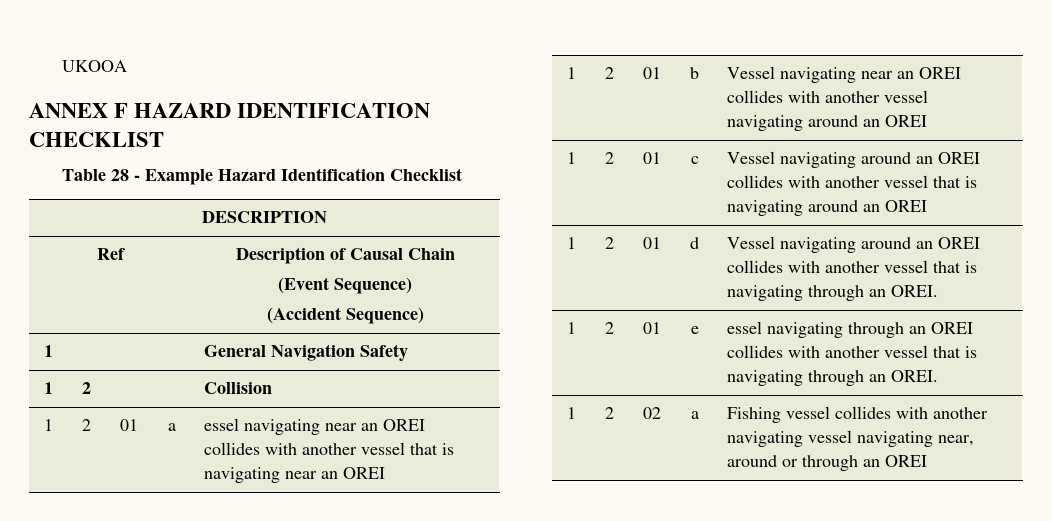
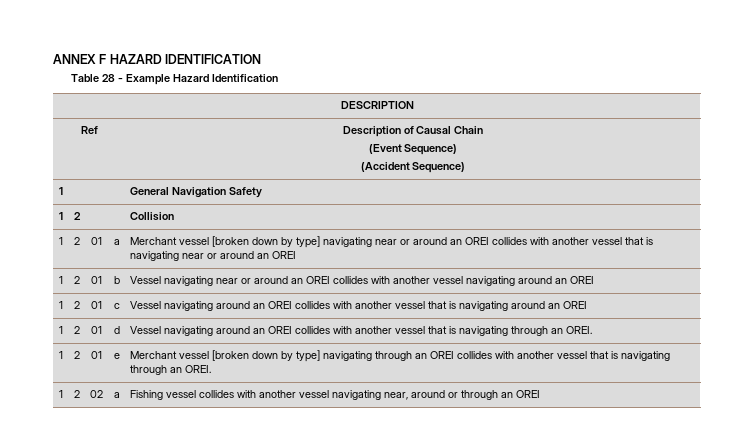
- UKOOA
- ANNEX F HAZARD IDENTIFICATION CHECKLIST
+ ANNEX F HAZARD IDENTIFICATION
- Table 28 - Example Hazard Identification Checklist
+ Table 28 - Example Hazard Identification
- 1 | 2 | 01 | a | essel navigating near an OREI collides with another vessel that is navigating near an OREI
+ 1 | 2 | 01 | a | Merchant vessel [broken down by type] navigating near or around an OREI collides with another vessel that is navigating near or around an OREI
- 1 | 2 | 01 | b | Vessel navigating near an OREI collides with another vessel navigating around an OREI
+ 1 | 2 | 01 | b | Vessel navigating near or around an OREI collides with another vessel navigating around an OREI
- 1 | 2 | 01 | e | essel navigating through an OREI collides with another vessel that is navigating through an OREI.
+ 1 | 2 | 01 | e | Merchant vessel [broken down by type] navigating through an OREI collides with another vessel that is navigating through an OREI.
- 1 | 2 | 02 | a | Fishing vessel collides with another navigating vessel navigating near, around or through an OREI
+ 1 | 2 | 02 | a | Fishing vessel collides with another vessel navigating near, around or through an OREI

